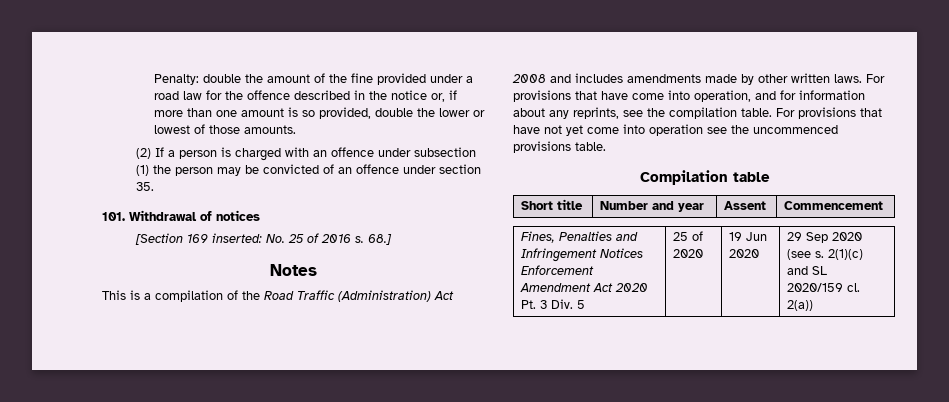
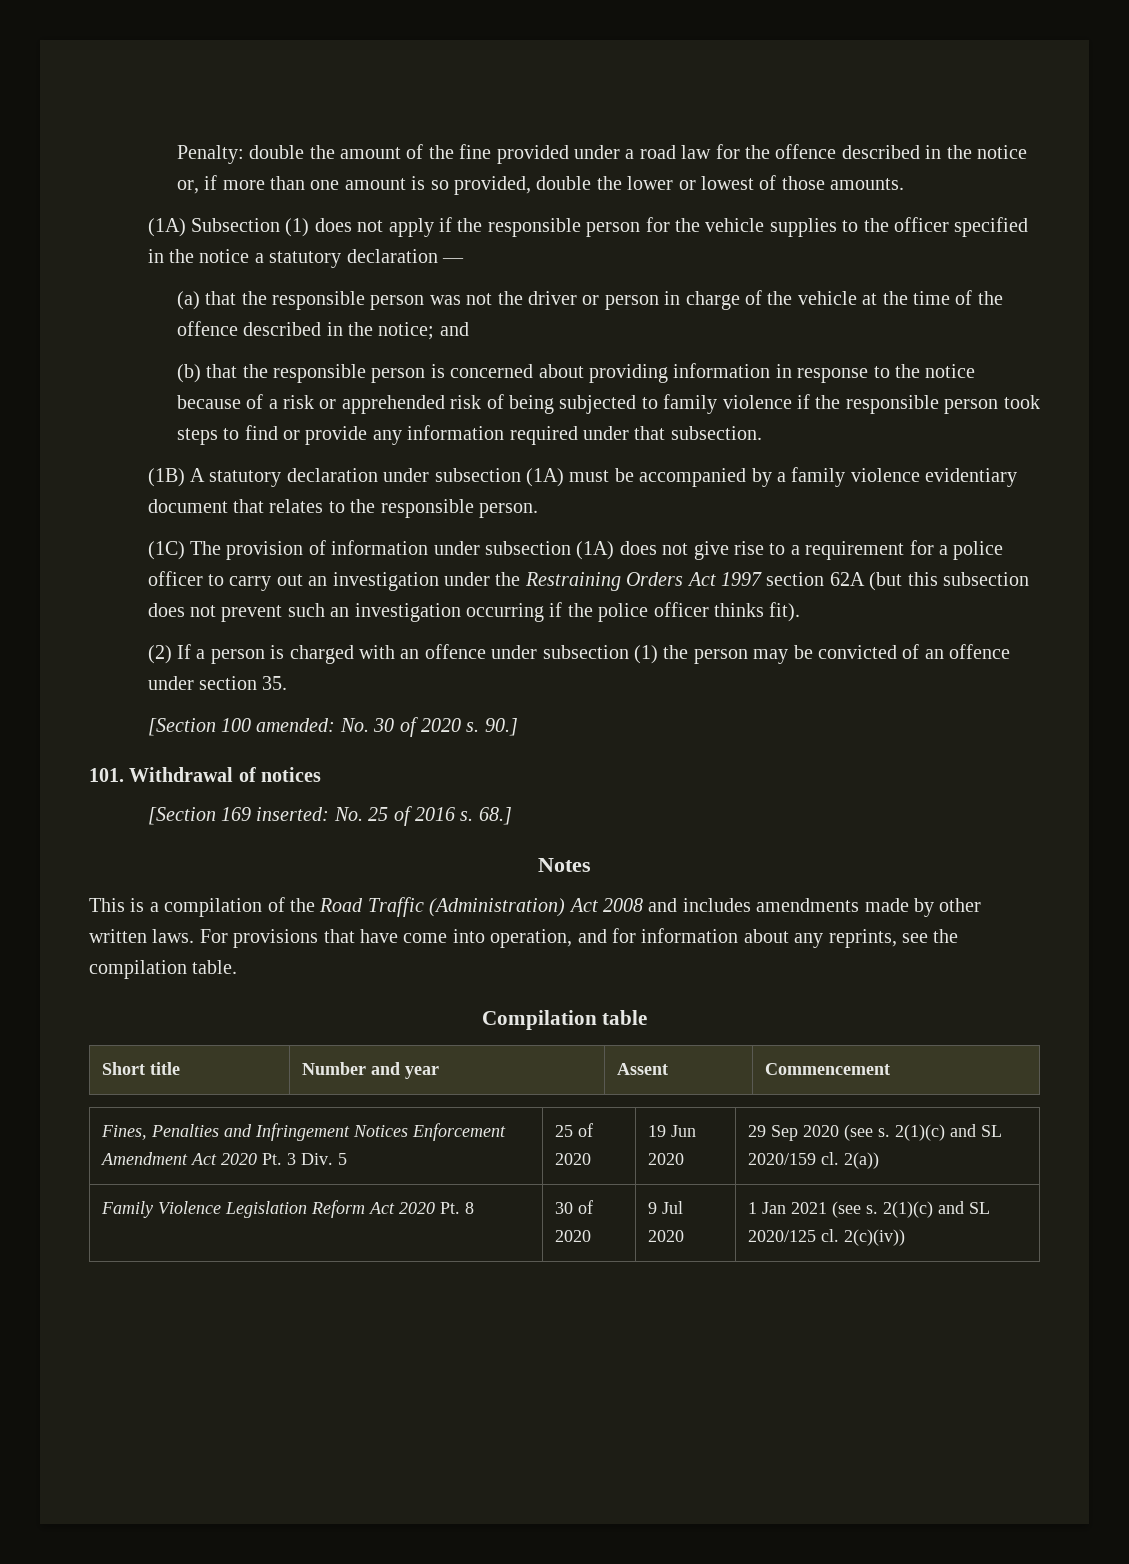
+ (1A) Subsection (1) does not apply if the responsible person for the vehicle supplies to the officer specified in the notice a statutory declaration —
+ (a) that the responsible person was not the driver or person in charge of the vehicle at the time of the offence described in the notice; and
+ (b) that the responsible person is concerned about providing information in response to the notice because of a risk or apprehended risk of being subjected to family violence if the responsible person took steps to find or provide any information required under that subsection.
+ (1B) A statutory declaration under subsection (1A) must be accompanied by a family violence evidentiary document that relates to the responsible person.
+ (1C) The provision of information under subsection (1A) does not give rise to a requirement for a police officer to carry out an investigation under the Restraining Orders Act 1997 section 62A (but this subsection does not prevent such an investigation occurring if the police officer thinks fit).
+ [Section 100 amended: No. 30 of 2020 s. 90.]
- For provisions that have not yet come into operation see the uncommenced provisions table.
+ Family Violence Legislation Reform Act 2020 Pt. 8 | 30 of 2020 | 9 Jul 2020 | 1 Jan 2021 (see s. 2(1)(c) and SL 2020/125 cl. 2(c)(iv))

